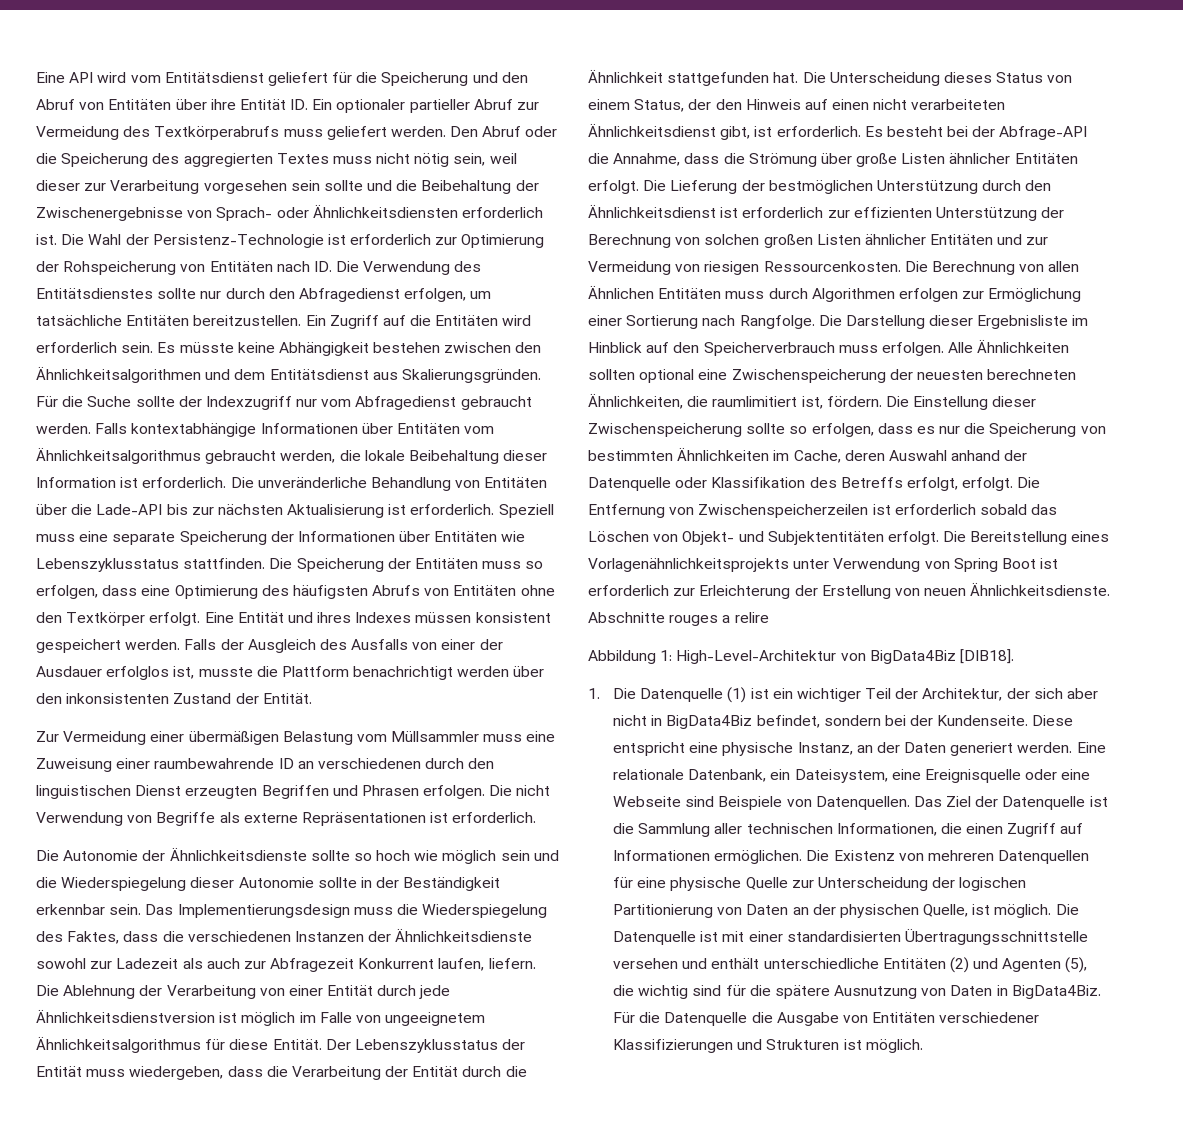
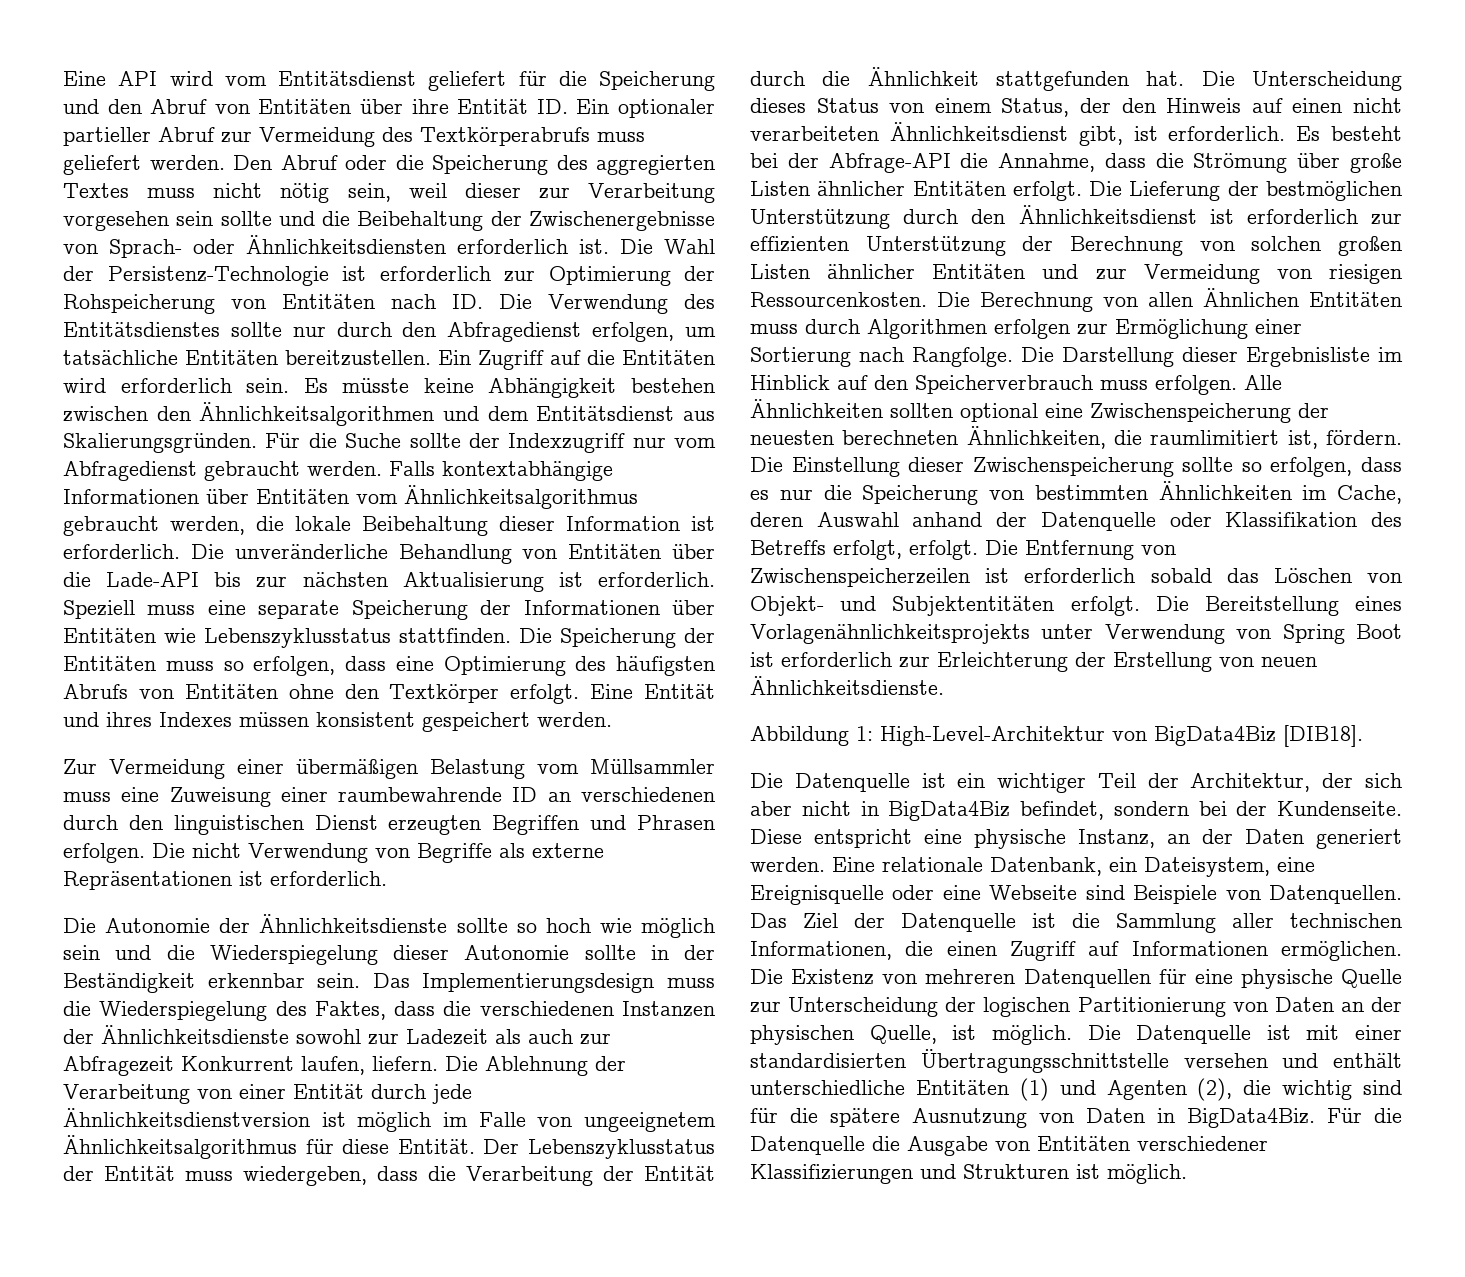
- Falls der Ausgleich des Ausfalls von einer der Ausdauer erfolglos ist, musste die Plattform benachrichtigt werden über den inkonsistenten Zustand der Entität.
- Abschnitte rouges a relire
- 1. Die Datenquelle (1) ist ein wichtiger Teil der Architektur, der sich aber nicht in BigData4Biz befindet, sondern bei der Kundenseite.
+ Die Datenquelle ist ein wichtiger Teil der Architektur, der sich aber nicht in BigData4Biz befindet, sondern bei der Kundenseite.
- Die Datenquelle ist mit einer standardisierten Übertragungsschnittstelle versehen und enthält unterschiedliche Entitäten (2) und Agenten (5), die wichtig sind für die spätere Ausnutzung von Daten in BigData4Biz.
+ Die Datenquelle ist mit einer standardisierten Übertragungsschnittstelle versehen und enthält unterschiedliche Entitäten (1) und Agenten (2), die wichtig sind für die spätere Ausnutzung von Daten in BigData4Biz.

